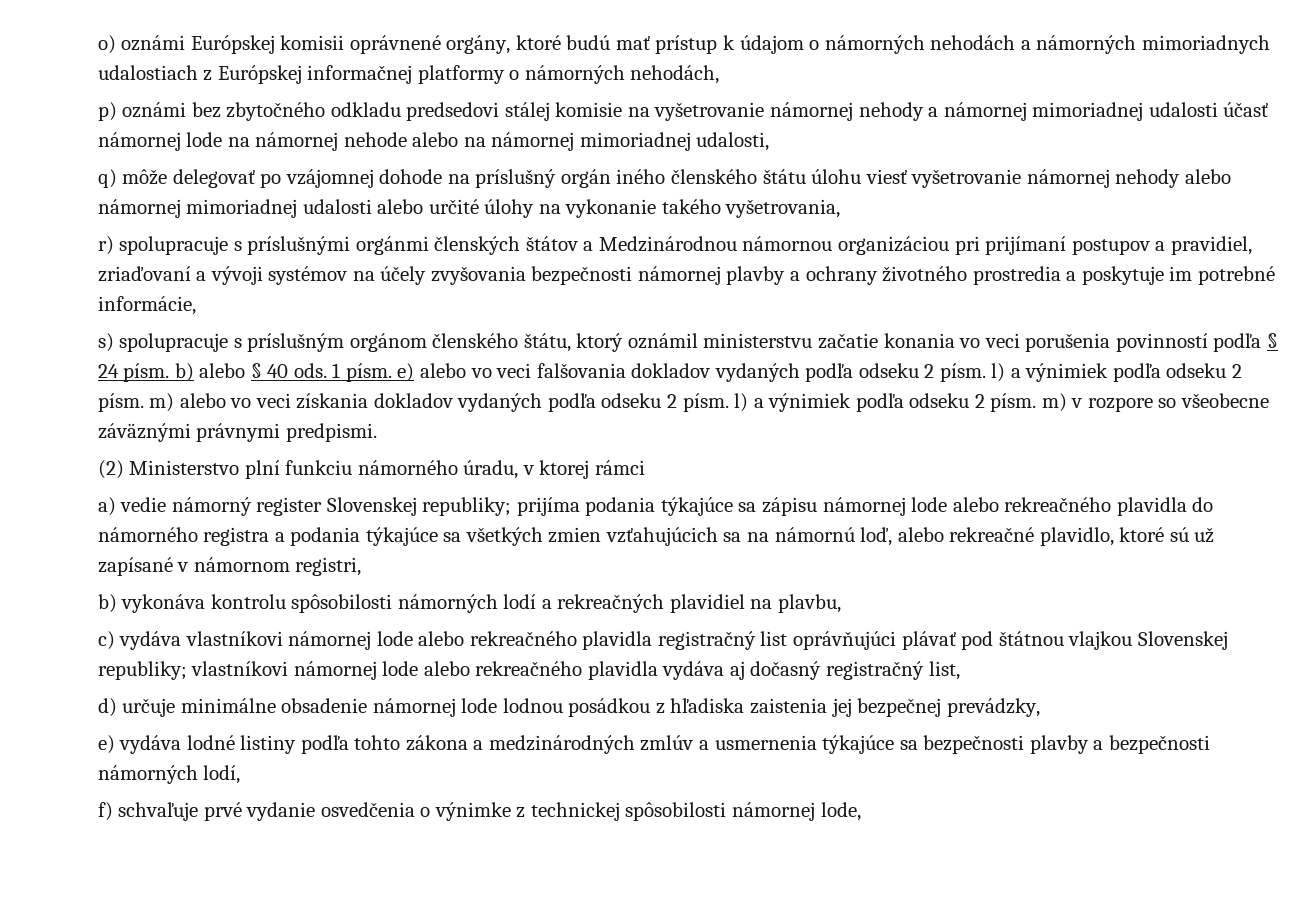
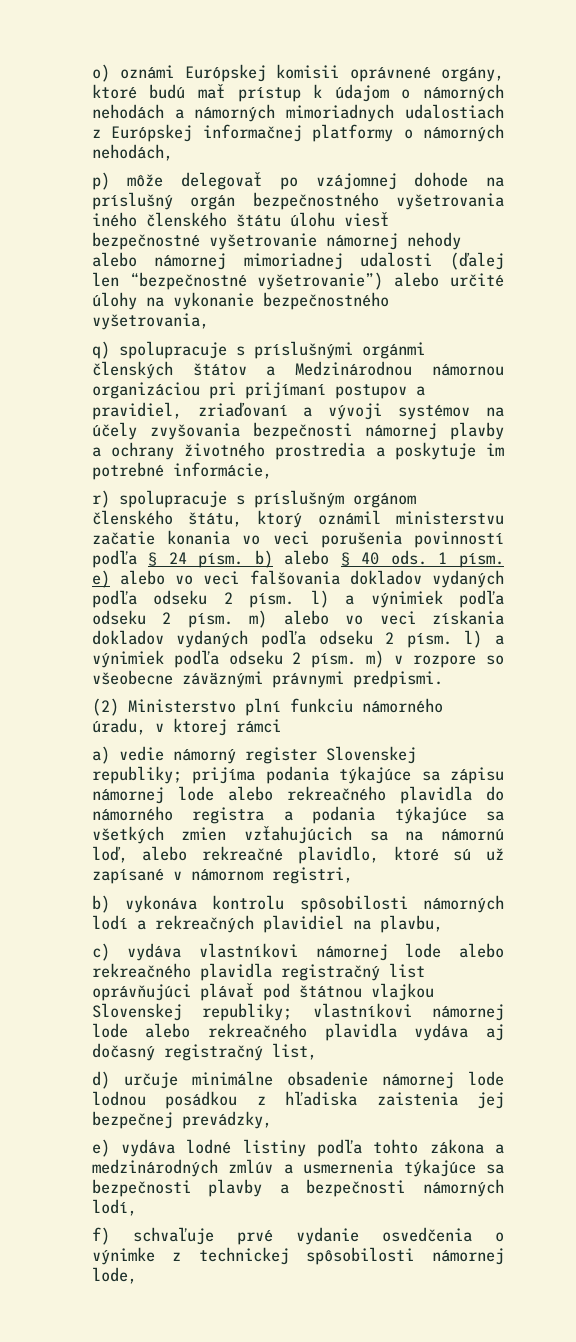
- p) oznámi bez zbytočného odkladu predsedovi stálej komisie na vyšetrovanie námornej nehody a námornej mimoriadnej udalosti účasť námornej lode na námornej nehode alebo na námornej mimoriadnej udalosti,
- q) môže delegovať po vzájomnej dohode na príslušný orgán iného členského štátu úlohu viesť vyšetrovanie námornej nehody alebo námornej mimoriadnej udalosti alebo určité úlohy na vykonanie takého vyšetrovania,
+ p) môže delegovať po vzájomnej dohode na príslušný orgán bezpečnostného vyšetrovania iného členského štátu úlohu viesť bezpečnostné vyšetrovanie námornej nehody alebo námornej mimoriadnej udalosti (ďalej len “bezpečnostné vyšetrovanie”) alebo určité úlohy na vykonanie bezpečnostného vyšetrovania,
- r) spolupracuje s príslušnými orgánmi členských štátov a Medzinárodnou námornou organizáciou pri prijímaní postupov a pravidiel, zriaďovaní a vývoji systémov na účely zvyšovania bezpečnosti námornej plavby a ochrany životného prostredia a poskytuje im potrebné informácie,
+ q) spolupracuje s príslušnými orgánmi členských štátov a Medzinárodnou námornou organizáciou pri prijímaní postupov a pravidiel, zriaďovaní a vývoji systémov na účely zvyšovania bezpečnosti námornej plavby a ochrany životného prostredia a poskytuje im potrebné informácie,
- s) spolupracuje s príslušným orgánom členského štátu, ktorý oznámil ministerstvu začatie konania vo veci porušenia povinností podľa § 24 písm. b) alebo § 40 ods.
+ r) spolupracuje s príslušným orgánom členského štátu, ktorý oznámil ministerstvu začatie konania vo veci porušenia povinností podľa § 24 písm. b) alebo § 40 ods.

